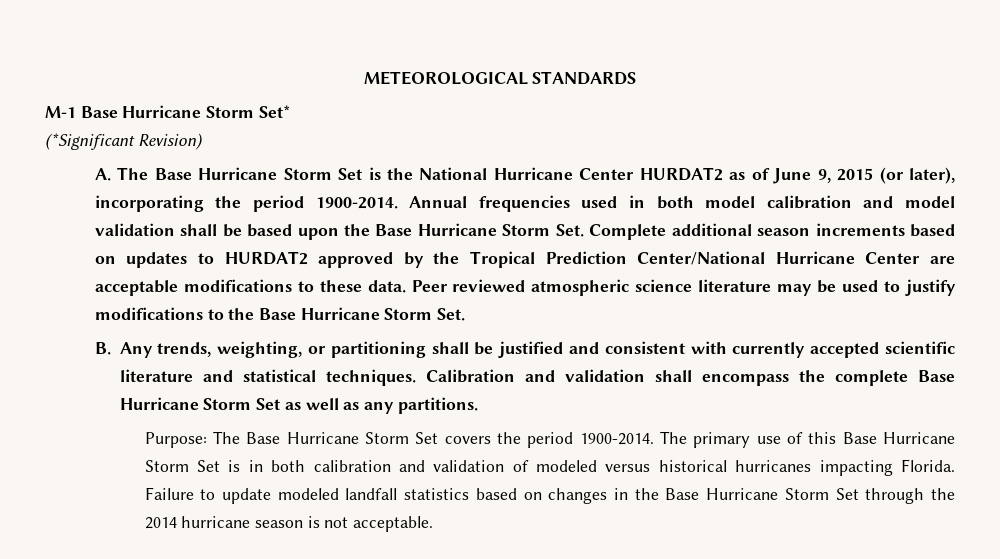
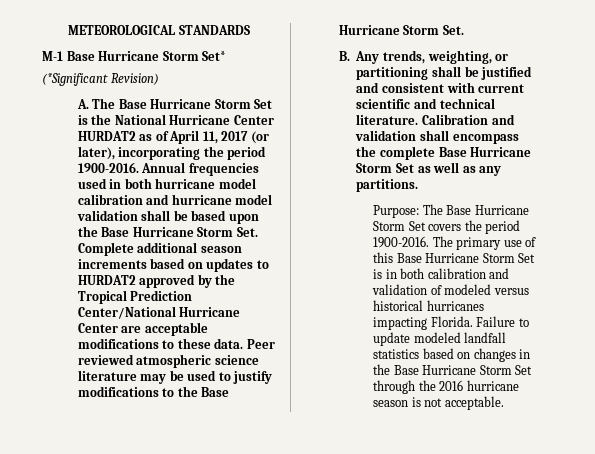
- A. The Base Hurricane Storm Set is the National Hurricane Center HURDAT2 as of June 9, 2015 (or later), incorporating the period 1900-2014.
+ A. The Base Hurricane Storm Set is the National Hurricane Center HURDAT2 as of April 11, 2017 (or later), incorporating the period 1900-2016.
- Annual frequencies used in both model calibration and model validation shall be based upon the Base Hurricane Storm Set. Complete additional season increments based on updates to HURDAT2 approved by the Tropical Prediction Center/National Hurricane Center are acceptable modifications to these data.
+ Annual frequencies used in both hurricane model calibration and hurricane model validation shall be based upon the Base Hurricane Storm Set. Complete additional season increments based on updates to HURDAT2 approved by the Tropical Prediction Center/National Hurricane Center are acceptable modifications to these data.
- B. Any trends, weighting, or partitioning shall be justified and consistent with currently accepted scientific literature and statistical techniques.
+ B. Any trends, weighting, or partitioning shall be justified and consistent with current scientific and technical literature.
- Purpose: The Base Hurricane Storm Set covers the period 1900-2014.
+ Purpose: The Base Hurricane Storm Set covers the period 1900-2016.
- Failure to update modeled landfall statistics based on changes in the Base Hurricane Storm Set through the 2014 hurricane season is not acceptable.
+ Failure to update modeled landfall statistics based on changes in the Base Hurricane Storm Set through the 2016 hurricane season is not acceptable.

